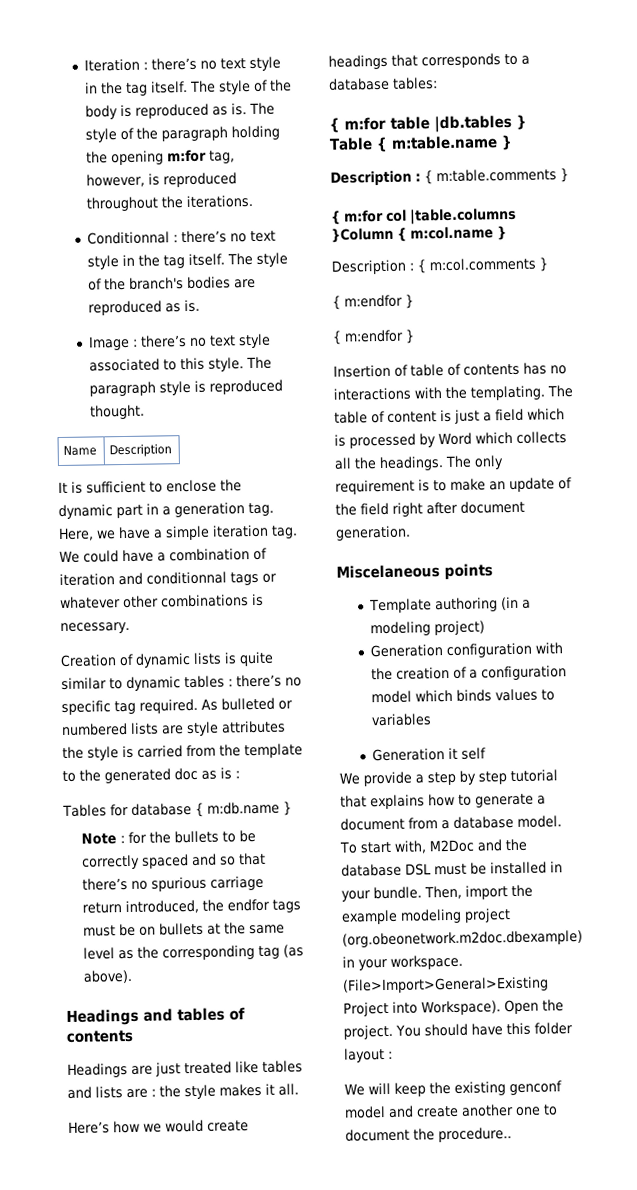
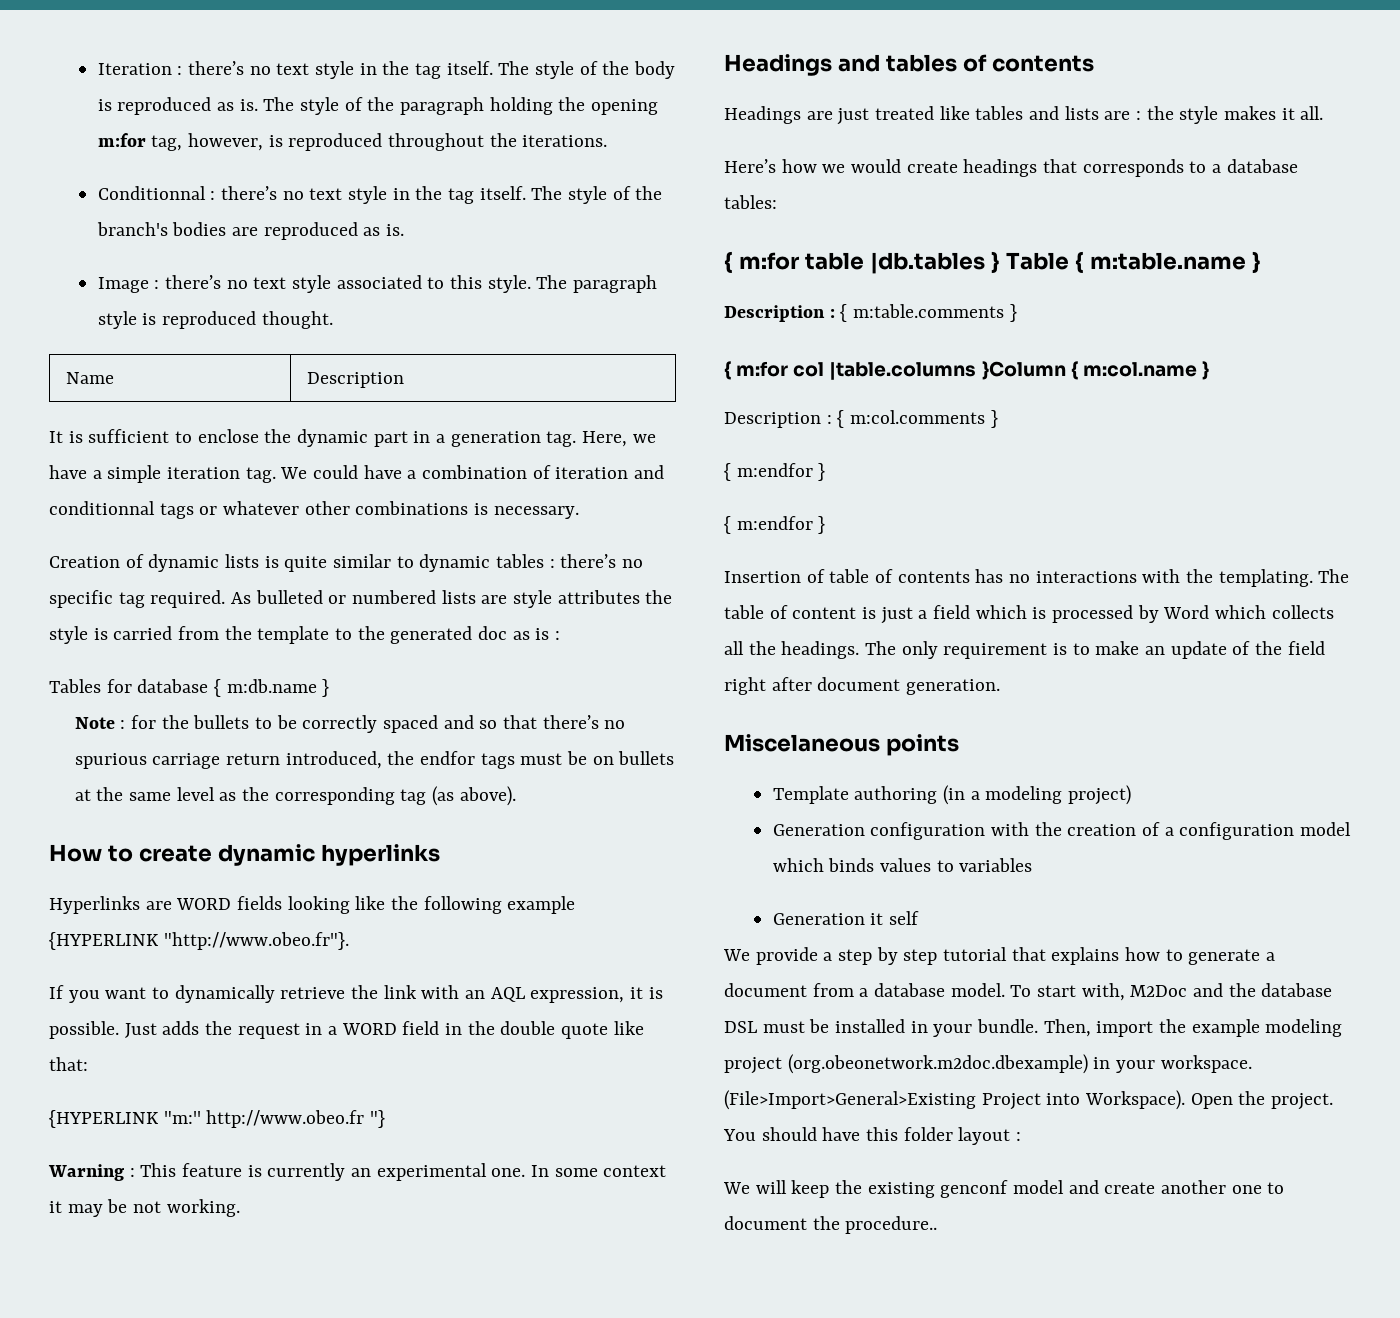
+ How to create dynamic hyperlinks
+ Hyperlinks are WORD fields looking like the following example {HYPERLINK "http://www.obeo.fr"}.
+ If you want to dynamically retrieve the link with an AQL expression, it is possible. Just adds the request in a WORD field in the double quote like that:
+ {HYPERLINK "m:'' http://www.obeo.fr "}
+ Warning : This feature is currently an experimental one. In some context it may be not working.

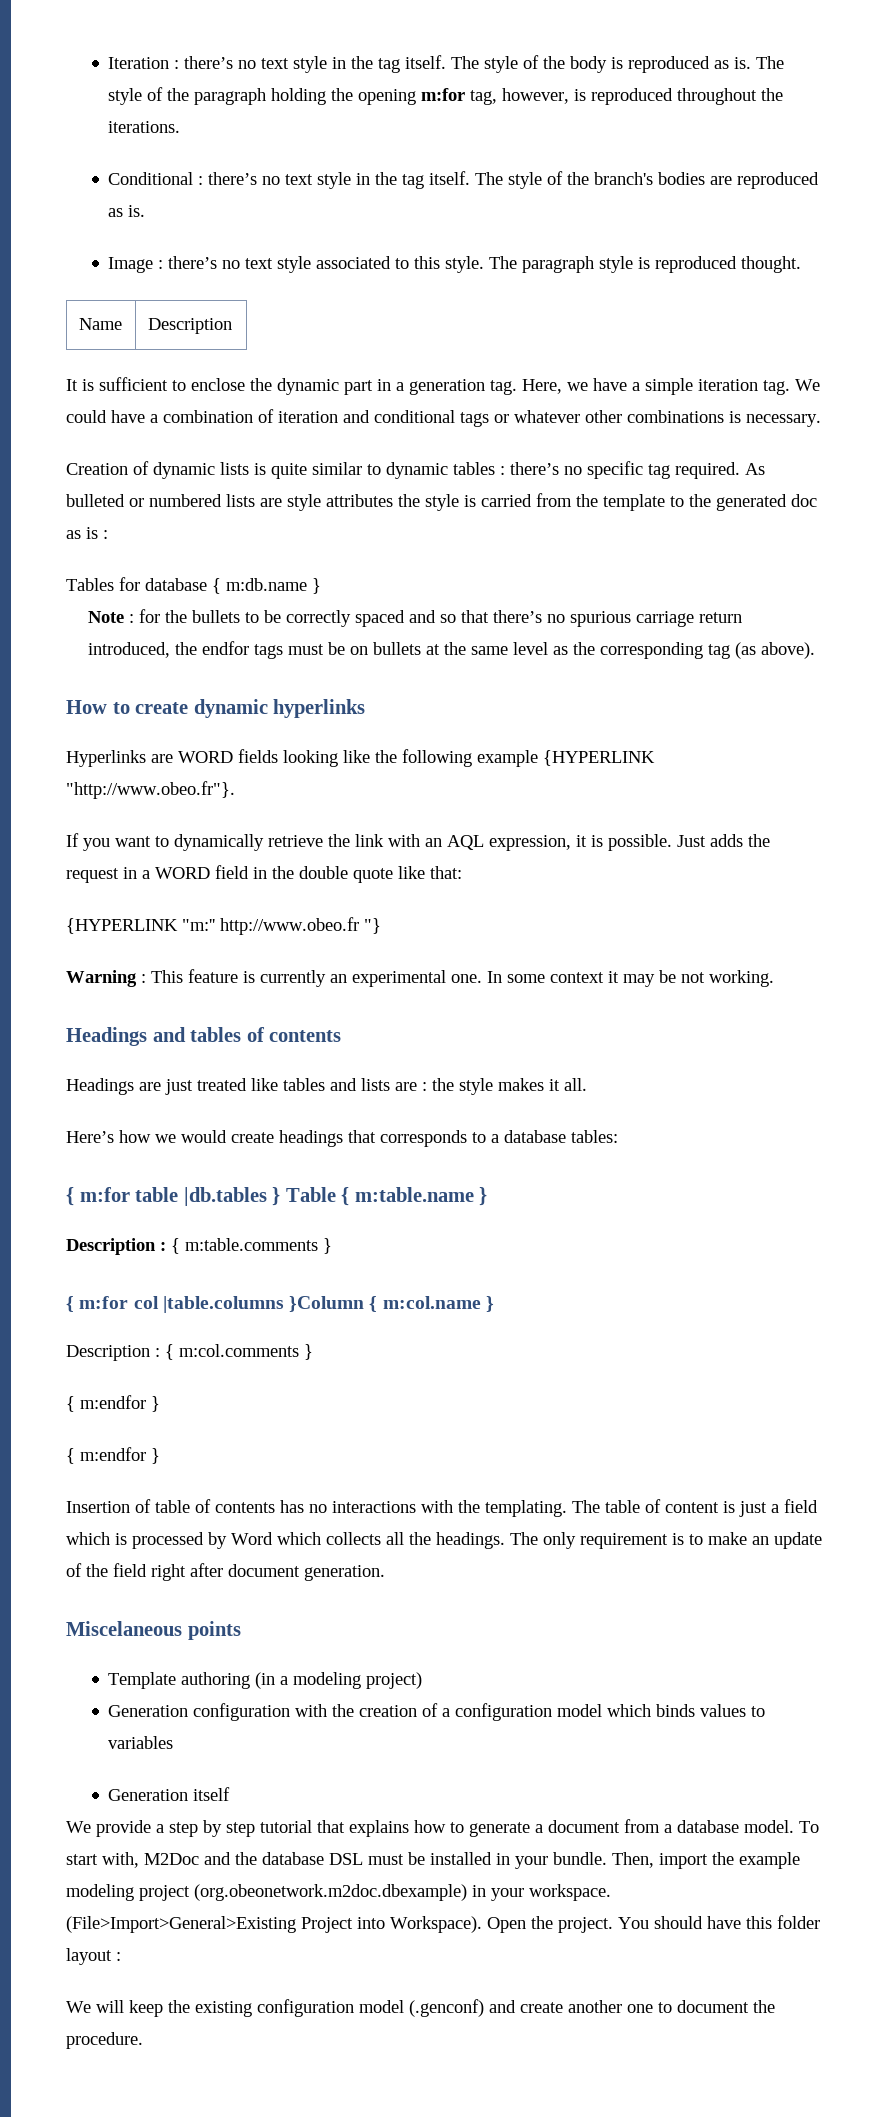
- Conditionnal : there’s no text style in the tag itself.
+ Conditional : there’s no text style in the tag itself.
- We could have a combination of iteration and conditionnal tags or whatever other combinations is necessary.
+ We could have a combination of iteration and conditional tags or whatever other combinations is necessary.
- Generation it self
+ Generation itself
- We will keep the existing genconf model and create another one to document the procedure..
+ We will keep the existing configuration model (.genconf) and create another one to document the procedure.

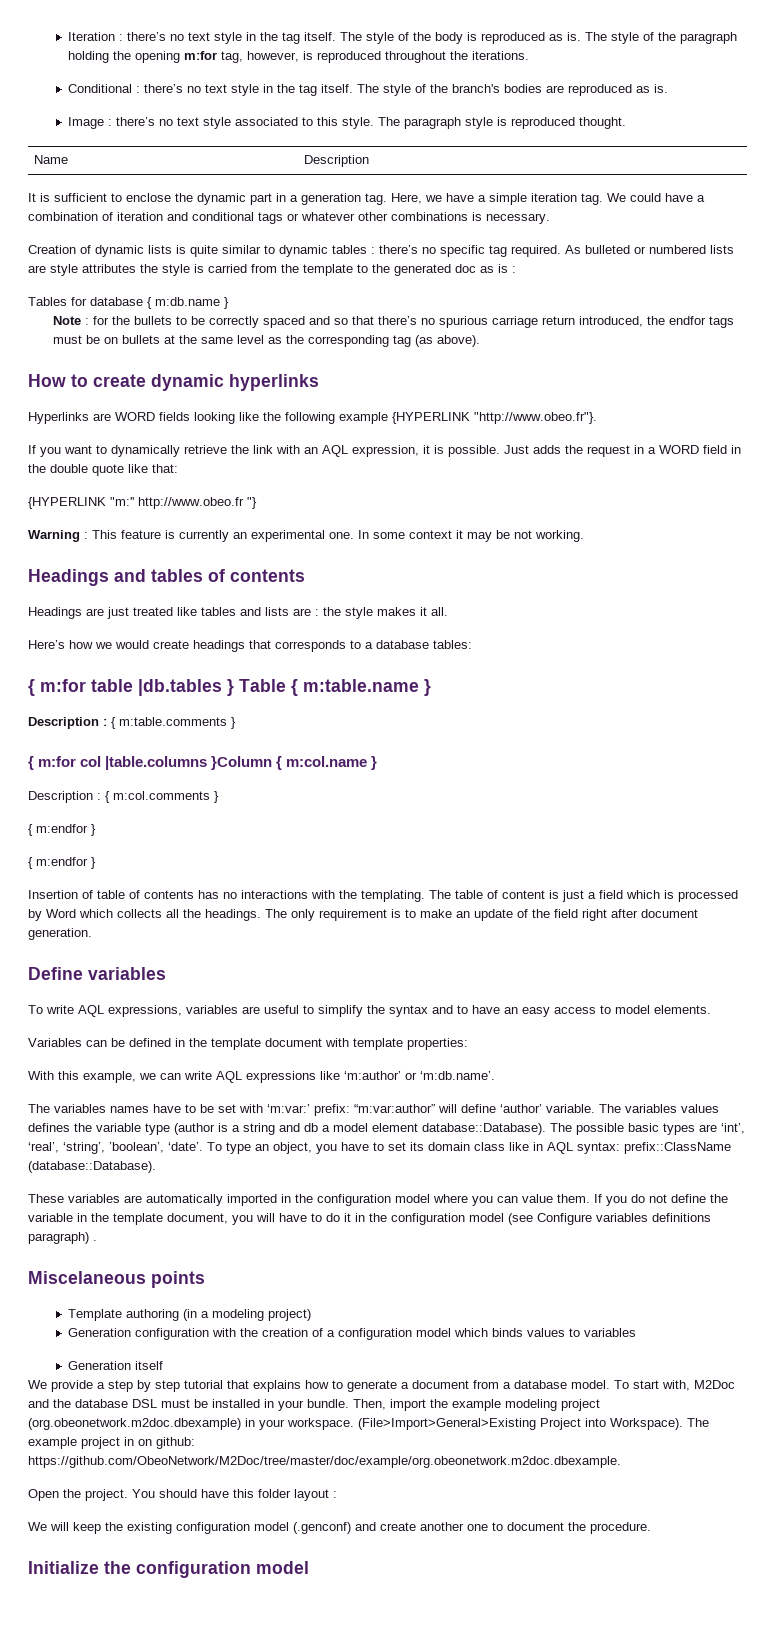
+ Define variables
+ To write AQL expressions, variables are useful to simplify the syntax and to have an easy access to model elements.
+ Variables can be defined in the template document with template properties:
+ With this example, we can write AQL expressions like ‘m:author’ or ‘m:db.name’.
+ The variables names have to be set with ‘m:var:’ prefix: “m:var:author” will define ‘author’ variable. The variables values defines the variable type (author is a string and db a model element database::Database). The possible basic types are ‘int’, ‘real’, ‘string’, ’boolean’, ‘date’. To type an object, you have to set its domain class like in AQL syntax: prefix::ClassName (database::Database).
+ These variables are automatically imported in the configuration model where you can value them. If you do not define the variable in the template document, you will have to do it in the configuration model (see Configure variables definitions paragraph) .
- (File>Import>General>Existing Project into Workspace). Open the project.
+ (File>Import>General>Existing Project into Workspace). The example project in on github: https://github.com/ObeoNetwork/M2Doc/tree/master/doc/example/org.obeonetwork.m2doc.dbexample.
+ Open the project.
+ Initialize the configuration model

